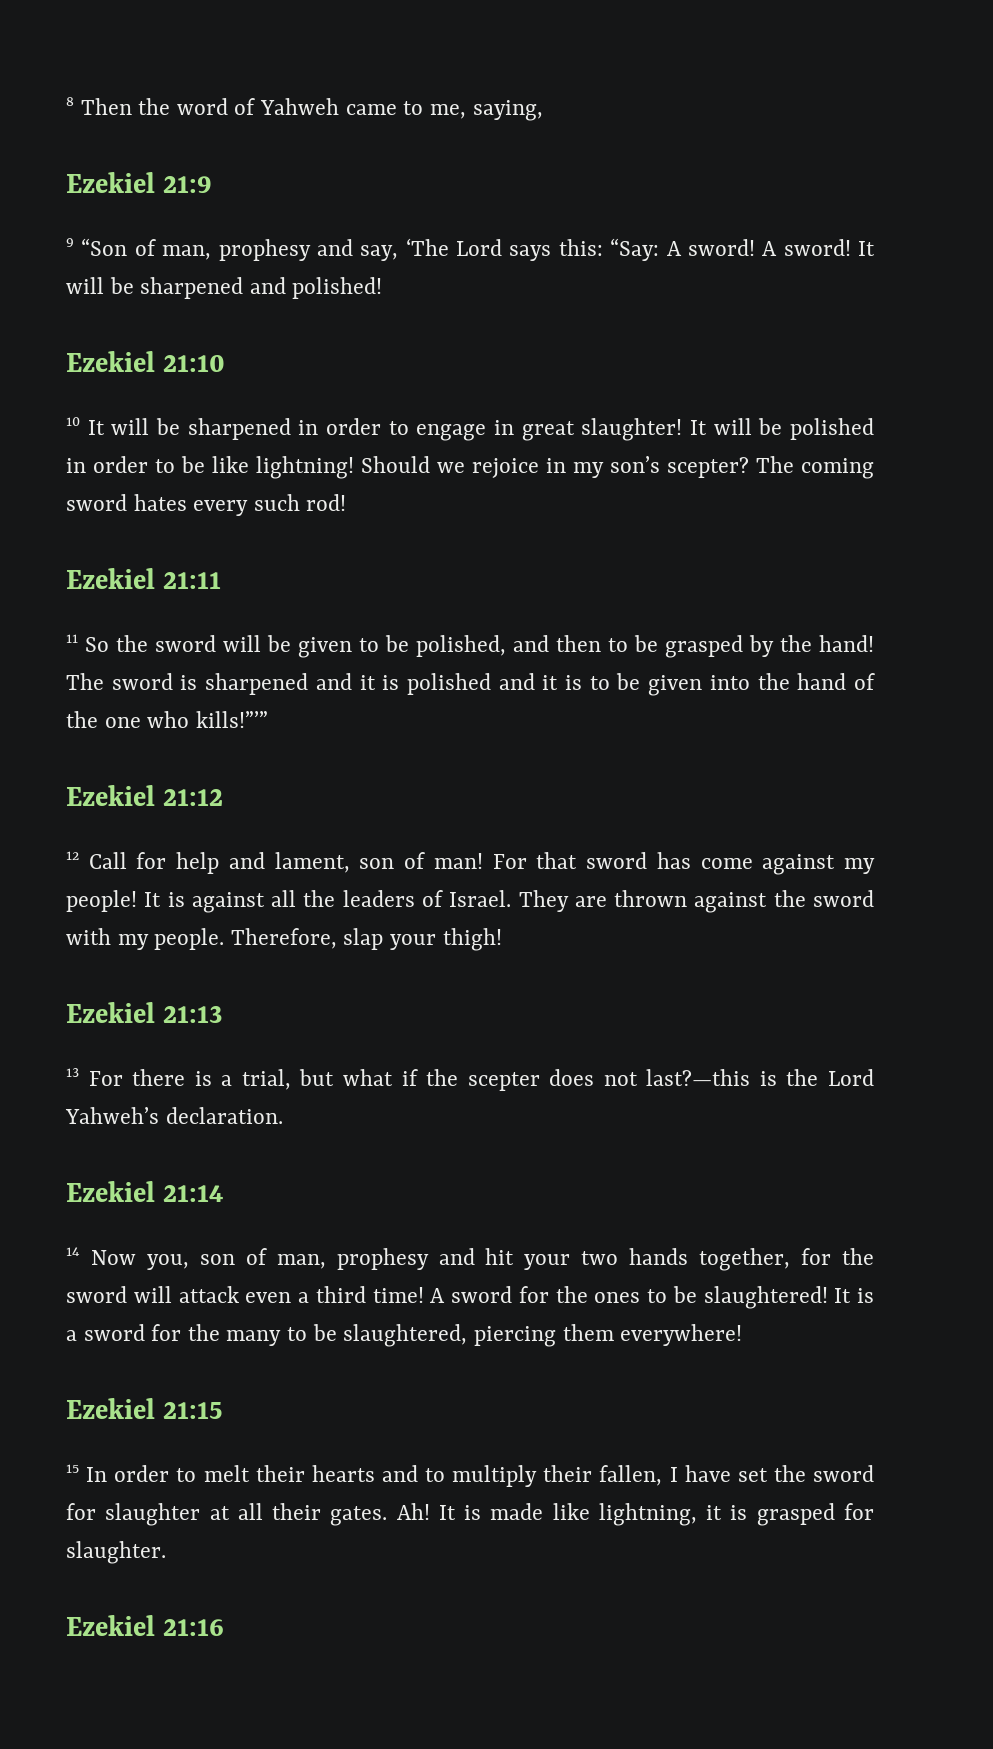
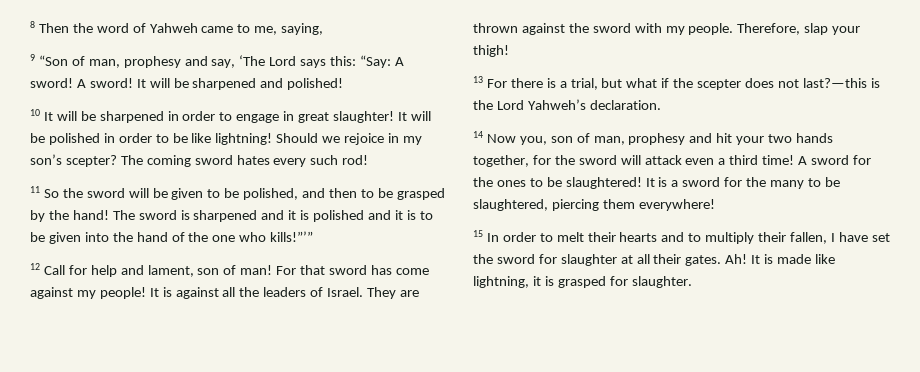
- Ezekiel 21:9
- Ezekiel 21:10
- Ezekiel 21:11
- Ezekiel 21:12
- Ezekiel 21:13
- Ezekiel 21:14
- Ezekiel 21:15
- Ezekiel 21:16

